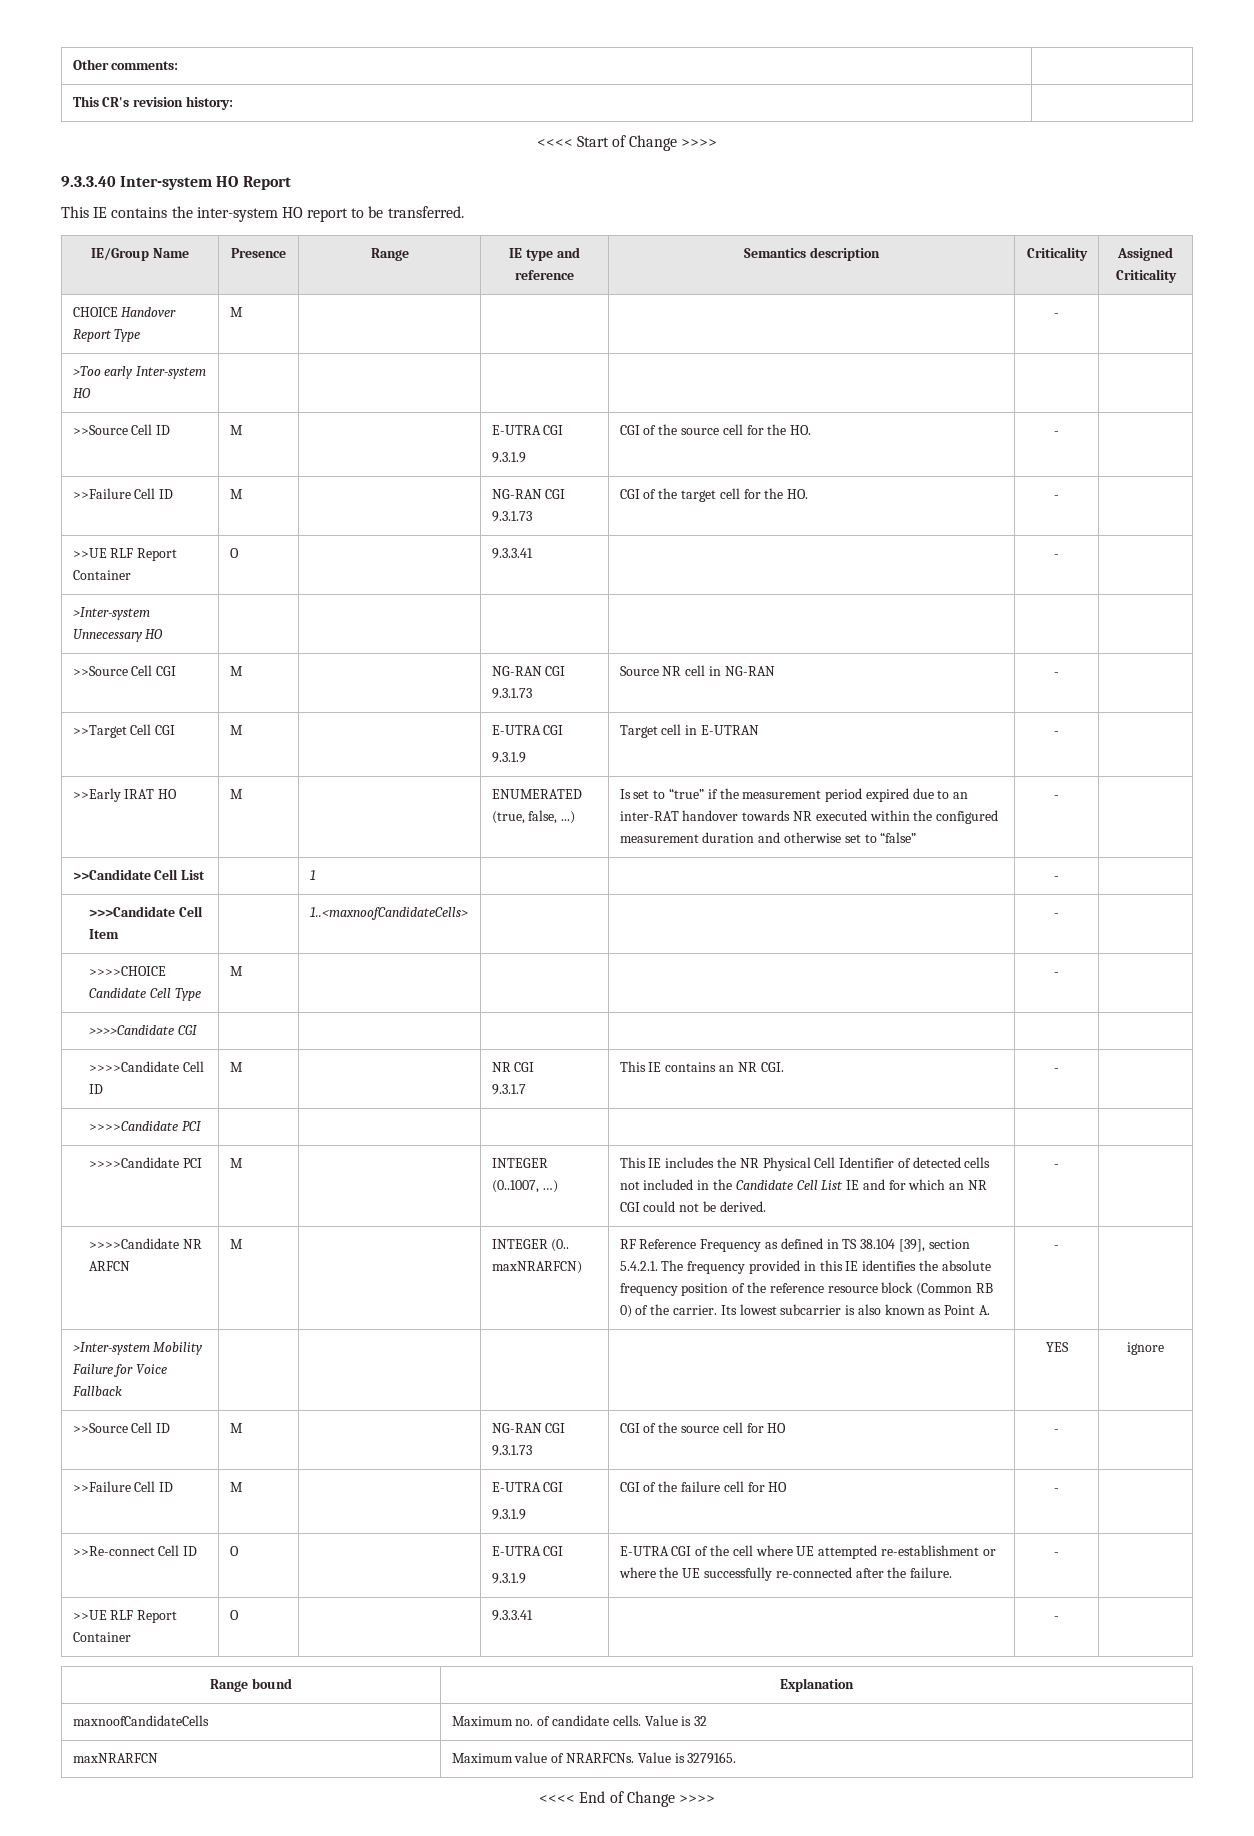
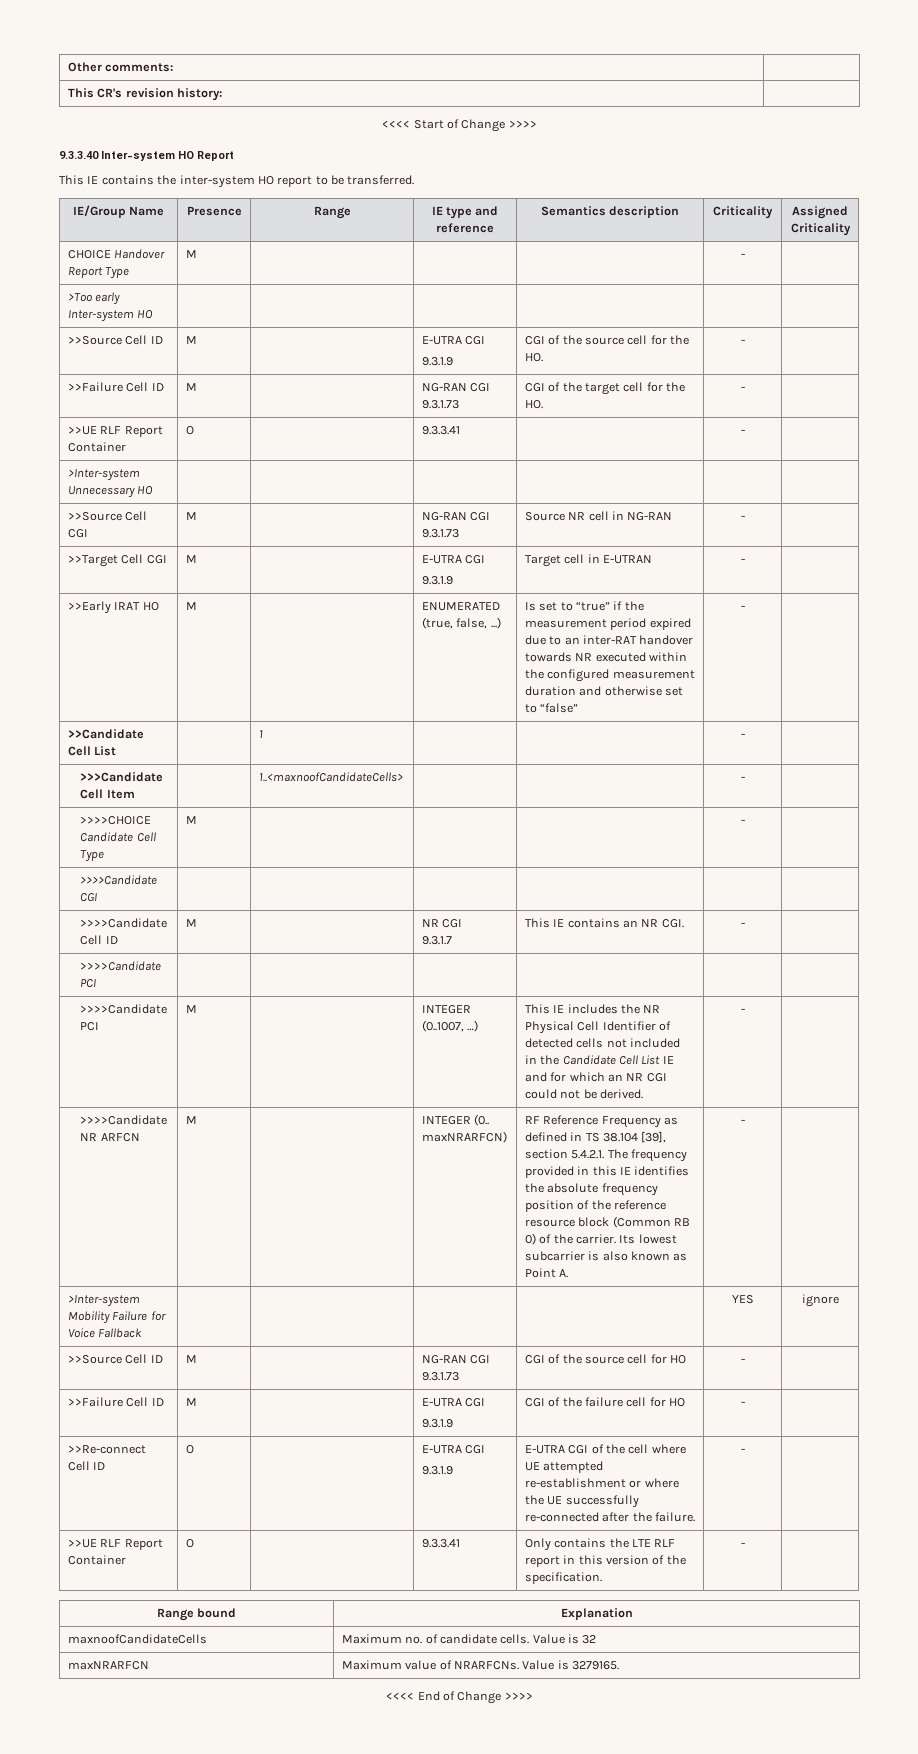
  >>Re-connect Cell ID | O | | E-UTRA CGI
  9.3.1.9 | E-UTRA CGI of the cell where UE attempted re-establishment or where the UE successfully re-connected after the failure. | - |
- >>UE RLF Report Container | O | | 9.3.3.41 | | - |
+ >>UE RLF Report Container | O | | 9.3.3.41 | Only contains the LTE RLF report in this version of the specification. | - |

